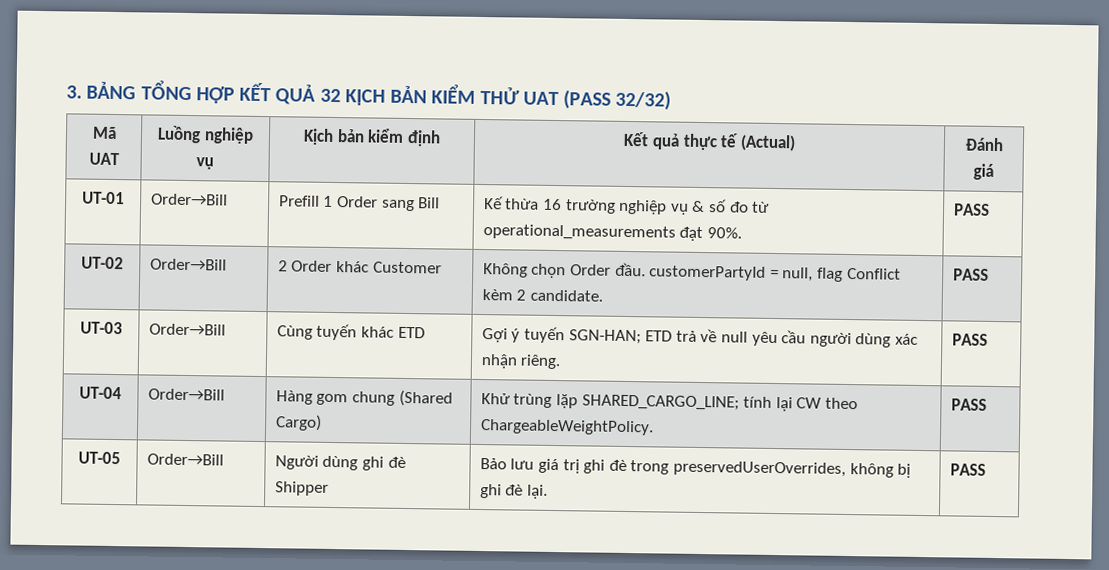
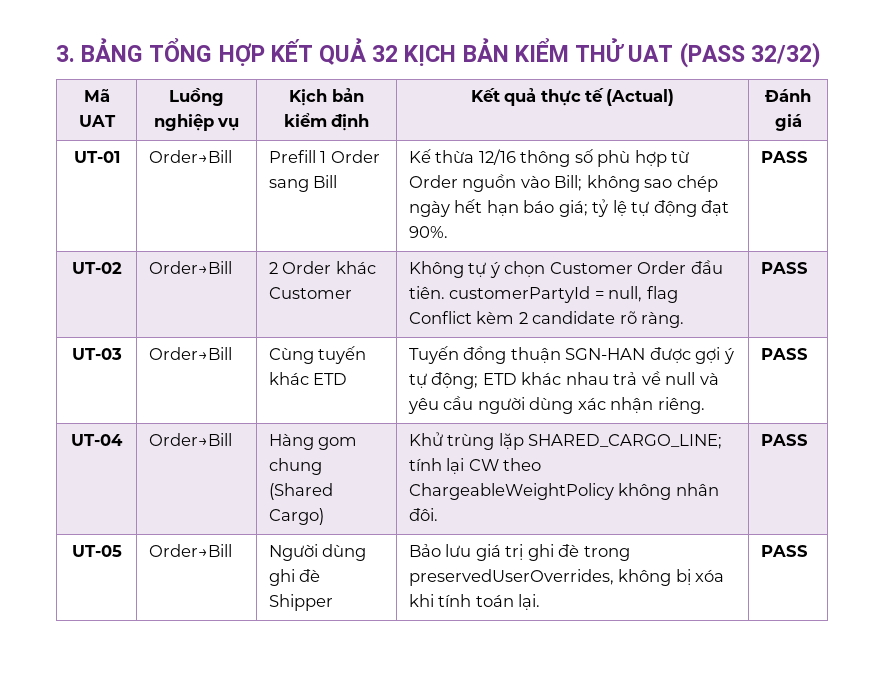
- UT-01 | Order→Bill | Prefill 1 Order sang Bill | Kế thừa 16 trường nghiệp vụ & số đo từ operational_measurements đạt 90%. | PASS
+ UT-01 | Order→Bill | Prefill 1 Order sang Bill | Kế thừa 12/16 thông số phù hợp từ Order nguồn vào Bill; không sao chép ngày hết hạn báo giá; tỷ lệ tự động đạt 90%. | PASS
- UT-02 | Order→Bill | 2 Order khác Customer | Không chọn Order đầu. customerPartyId = null, flag Conflict kèm 2 candidate. | PASS
+ UT-02 | Order→Bill | 2 Order khác Customer | Không tự ý chọn Customer Order đầu tiên. customerPartyId = null, flag Conflict kèm 2 candidate rõ ràng. | PASS
- UT-03 | Order→Bill | Cùng tuyến khác ETD | Gợi ý tuyến SGN-HAN; ETD trả về null yêu cầu người dùng xác nhận riêng. | PASS
+ UT-03 | Order→Bill | Cùng tuyến khác ETD | Tuyến đồng thuận SGN-HAN được gợi ý tự động; ETD khác nhau trả về null và yêu cầu người dùng xác nhận riêng. | PASS
- UT-04 | Order→Bill | Hàng gom chung (Shared Cargo) | Khử trùng lặp SHARED_CARGO_LINE; tính lại CW theo ChargeableWeightPolicy. | PASS
+ UT-04 | Order→Bill | Hàng gom chung (Shared Cargo) | Khử trùng lặp SHARED_CARGO_LINE; tính lại CW theo ChargeableWeightPolicy không nhân đôi. | PASS
- UT-05 | Order→Bill | Người dùng ghi đè Shipper | Bảo lưu giá trị ghi đè trong preservedUserOverrides, không bị ghi đè lại. | PASS
+ UT-05 | Order→Bill | Người dùng ghi đè Shipper | Bảo lưu giá trị ghi đè trong preservedUserOverrides, không bị xóa khi tính toán lại. | PASS

